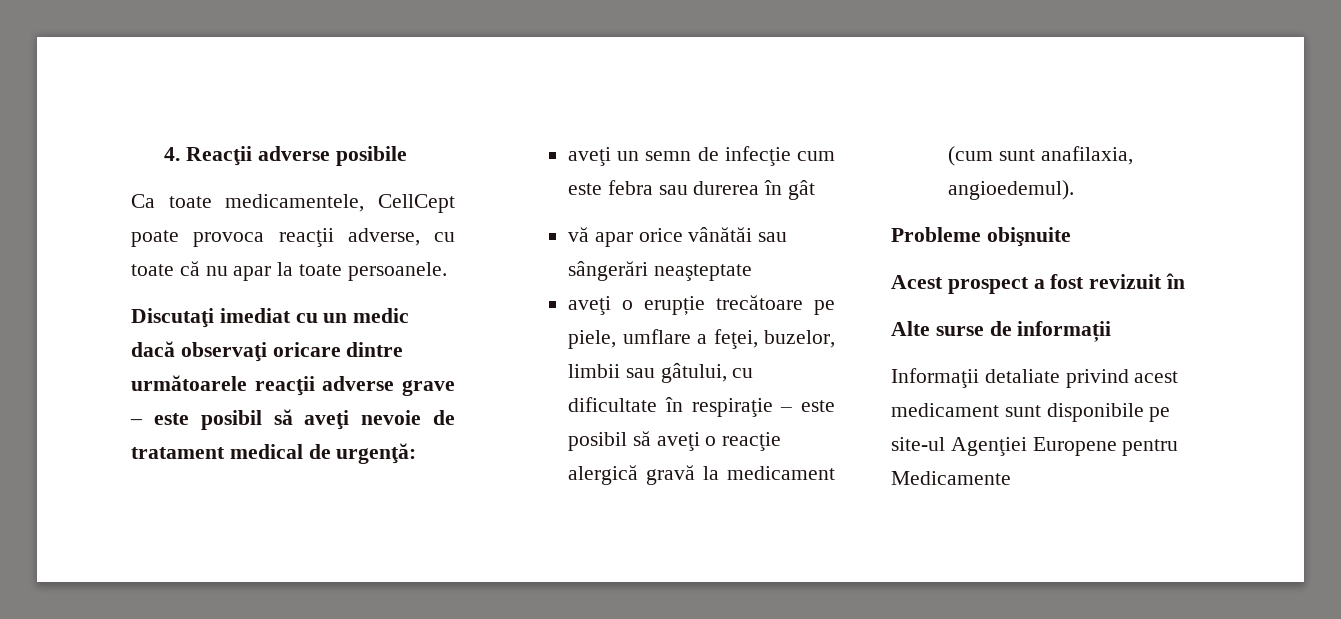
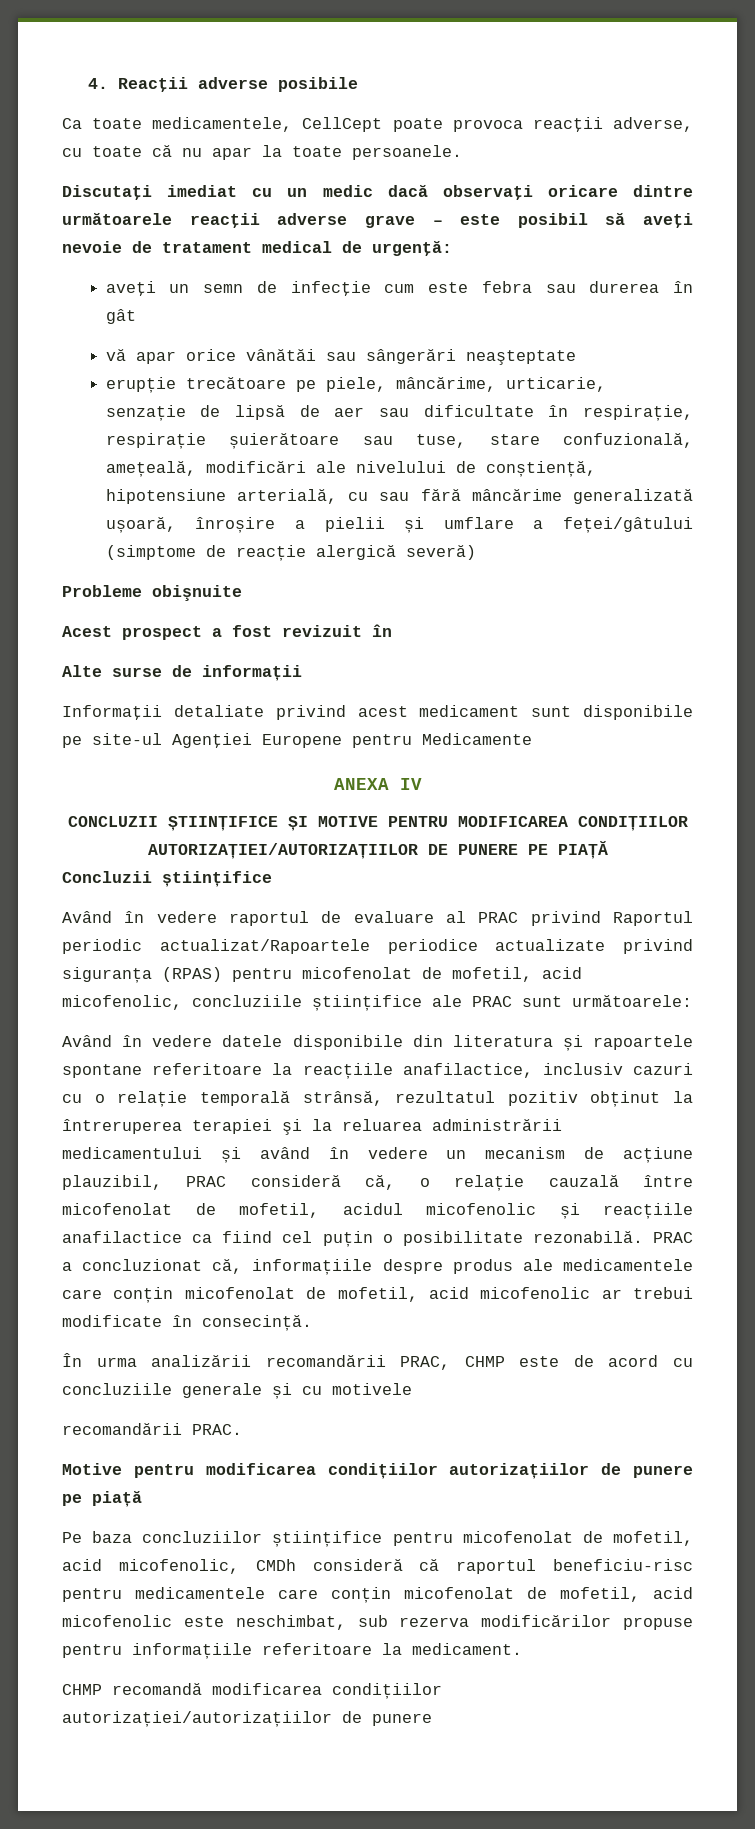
- aveţi o erupție trecătoare pe piele, umflare a feţei, buzelor, limbii sau gâtului, cu dificultate în respiraţie – este posibil să aveţi o reacţie alergică gravă la medicament (cum sunt anafilaxia, angioedemul).
+ erupție trecătoare pe piele, mâncărime, urticarie, senzație de lipsă de aer sau dificultate în respirație, respirație șuierătoare sau tuse, stare confuzională, amețeală, modificări ale nivelului de conștiență, hipotensiune arterială, cu sau fără mâncărime generalizată ușoară, înroșire a pielii și umflare a feței/gâtului (simptome de reacție alergică severă)
+ ANEXA IV
+ CONCLUZII ȘTIINȚIFICE ȘI MOTIVE PENTRU MODIFICAREA CONDIȚIILOR AUTORIZAȚIEI/AUTORIZAȚIILOR DE PUNERE PE PIAȚĂ
+ Concluzii științifice
+ Având în vedere raportul de evaluare al PRAC privind Raportul periodic actualizat/Rapoartele periodice actualizate privind siguranța (RPAS) pentru micofenolat de mofetil, acid micofenolic, concluziile științifice ale PRAC sunt următoarele:
+ Având în vedere datele disponibile din literatura și rapoartele spontane referitoare la reacțiile anafilactice, inclusiv cazuri cu o relație temporală strânsă, rezultatul pozitiv obținut la întreruperea terapiei şi la reluarea administrării medicamentului și având în vedere un mecanism de acțiune plauzibil, PRAC consideră că, o relație cauzală între micofenolat de mofetil, acidul micofenolic și reacțiile anafilactice ca fiind cel puțin o posibilitate rezonabilă. PRAC a concluzionat că, informațiile despre produs ale medicamentele care conțin micofenolat de mofetil, acid micofenolic ar trebui modificate în consecință.
+ În urma analizării recomandării PRAC, CHMP este de acord cu concluziile generale și cu motivele
+ recomandării PRAC.
+ Motive pentru modificarea condițiilor autorizațiilor de punere pe piață
+ Pe baza concluziilor științifice pentru micofenolat de mofetil, acid micofenolic, CMDh consideră că raportul beneficiu-risc pentru medicamentele care conțin micofenolat de mofetil, acid micofenolic este neschimbat, sub rezerva modificărilor propuse pentru informațiile referitoare la medicament.
+ CHMP recomandă modificarea condițiilor autorizației/autorizațiilor de punere

